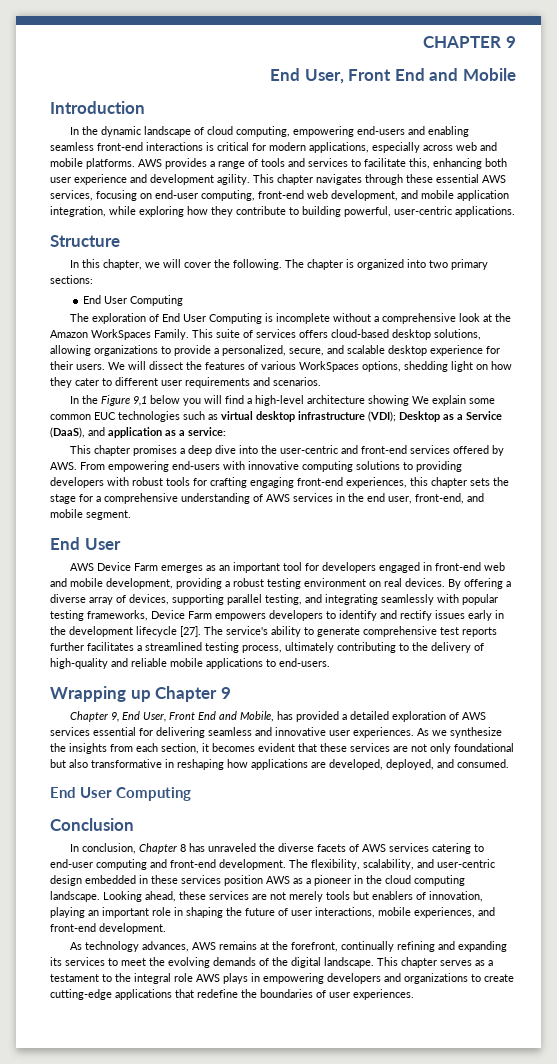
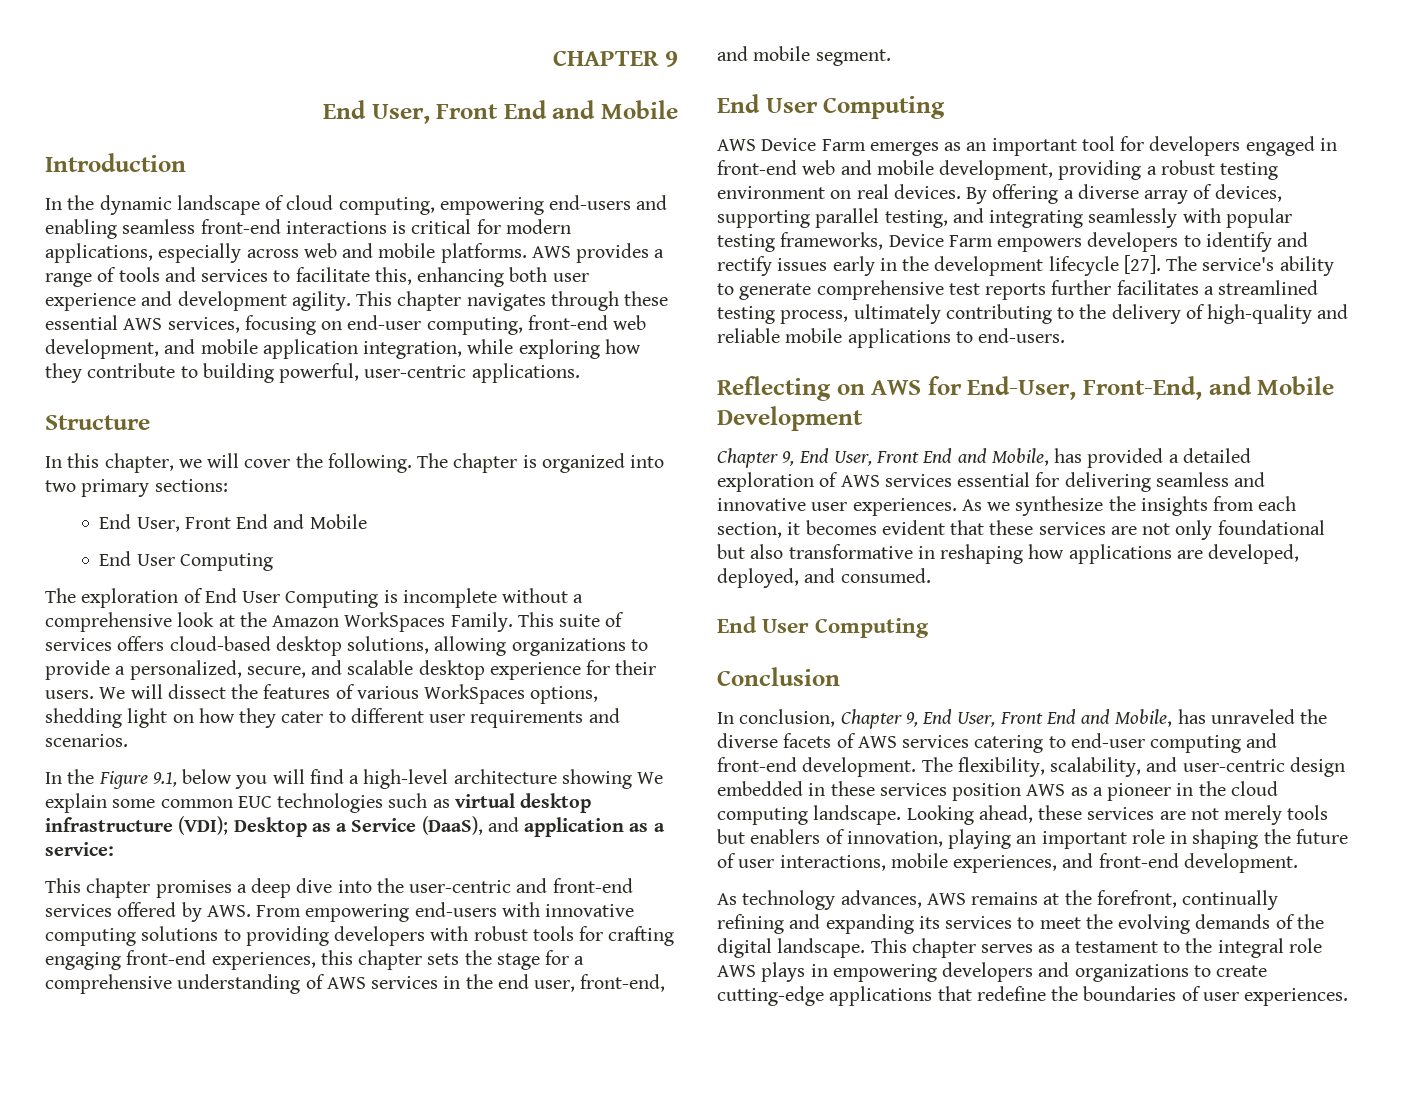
  The chapter is organized into two primary sections:
+ End User, Front End and Mobile
- In the Figure 9,1 below you will find a high-level architecture showing We explain some common EUC technologies such as virtual desktop infrastructure (VDI); Desktop as a Service (DaaS), and application as a service:
+ In the Figure 9.1, below you will find a high-level architecture showing We explain some common EUC technologies such as virtual desktop infrastructure (VDI); Desktop as a Service (DaaS), and application as a service:
  This chapter promises a deep dive into the user-centric and front-end services offered by AWS. From empowering end-users with innovative computing solutions to providing developers with robust tools for crafting engaging front-end experiences, this chapter sets the stage for a comprehensive understanding of AWS services in the end user, front-end, and mobile segment.
- End User
+ End User Computing
- Wrapping up Chapter 9
+ Reflecting on AWS for End-User, Front-End, and Mobile Development
- In conclusion, Chapter 8 has unraveled the diverse facets of AWS services catering to end-user computing and front-end development.
+ In conclusion, Chapter 9, End User, Front End and Mobile, has unraveled the diverse facets of AWS services catering to end-user computing and front-end development.

